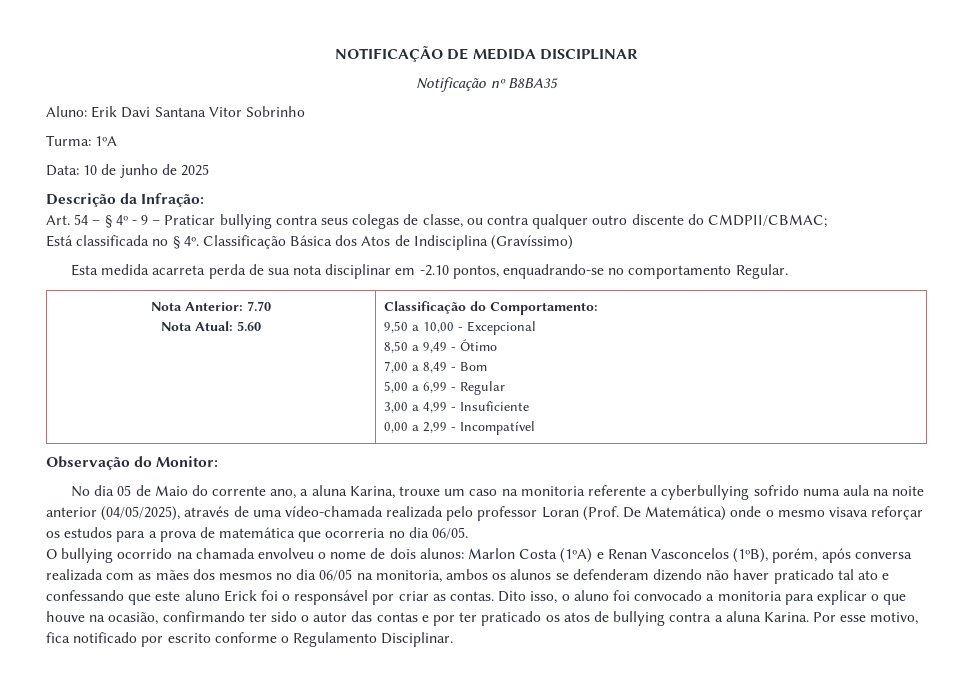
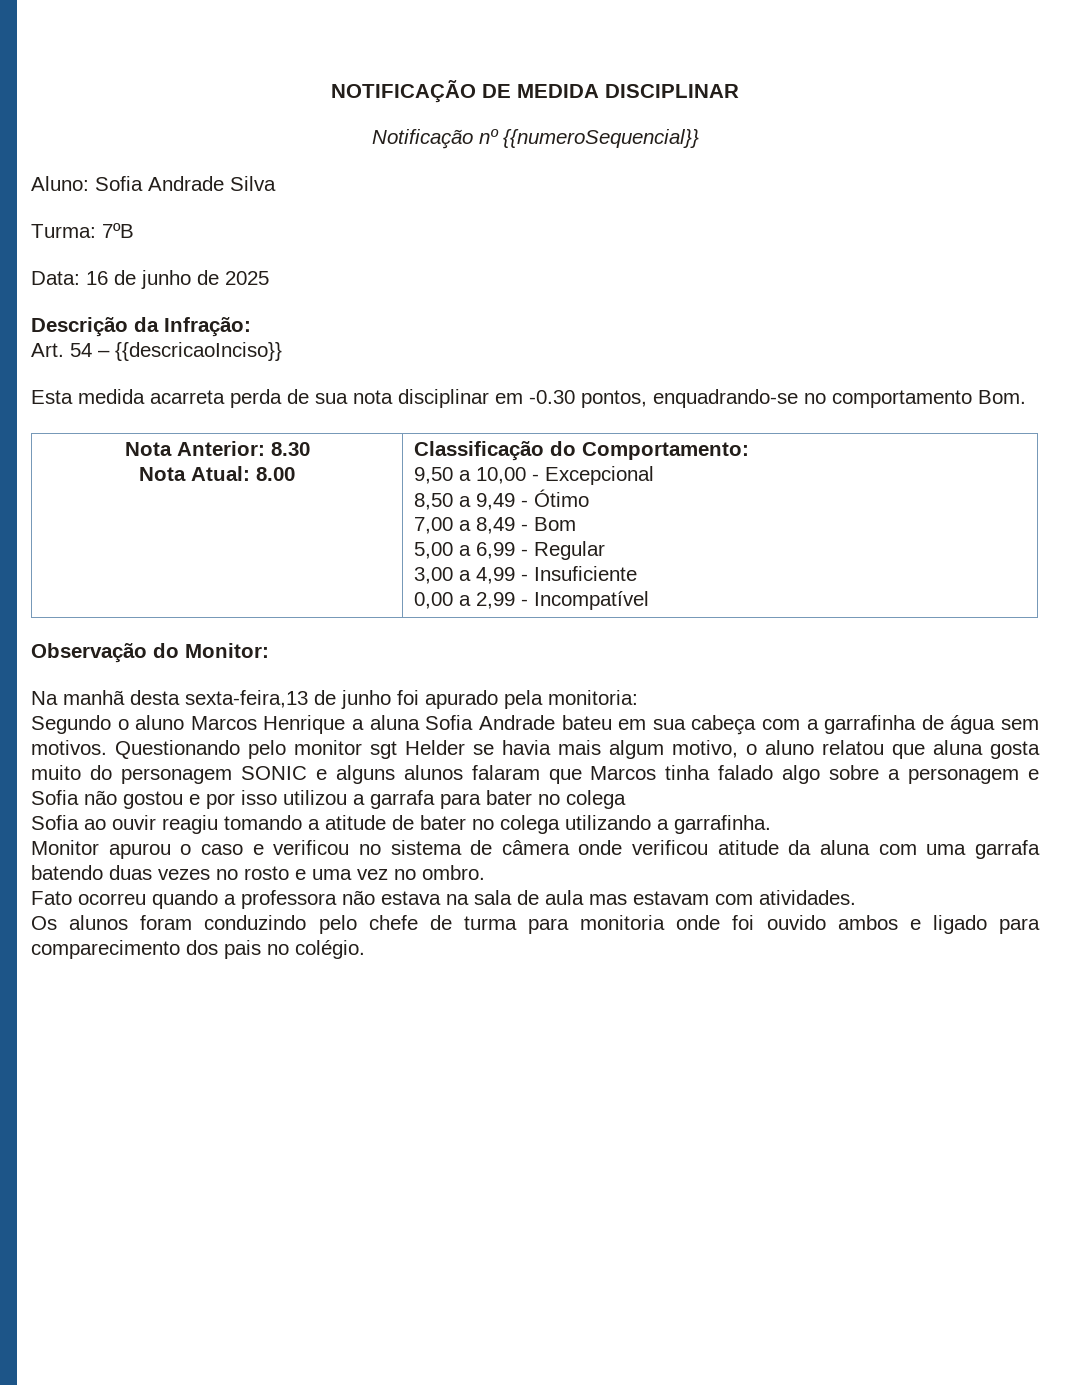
- Notificação nº B8BA35
+ Notificação nº {{numeroSequencial}}
- Aluno: Erik Davi Santana Vitor Sobrinho
+ Aluno: Sofia Andrade Silva
- Turma: 1ºA
+ Turma: 7ºB
- Data: 10 de junho de 2025
+ Data: 16 de junho de 2025
- Art. 54 – § 4º - 9 – Praticar bullying contra seus colegas de classe, ou contra qualquer outro discente do CMDPII/CBMAC;
- Está classificada no § 4º. Classificação Básica dos Atos de Indisciplina (Gravíssimo)
+ Art. 54 – {{descricaoInciso}}
- Esta medida acarreta perda de sua nota disciplinar em -2.10 pontos, enquadrando-se no comportamento Regular.
+ Esta medida acarreta perda de sua nota disciplinar em -0.30 pontos, enquadrando-se no comportamento Bom.
- Nota Anterior: 7.70
- Nota Atual: 5.60 | Classificação do Comportamento:
+ Nota Anterior: 8.30
+ Nota Atual: 8.00 | Classificação do Comportamento:
- No dia 05 de Maio do corrente ano, a aluna Karina, trouxe um caso na monitoria referente a cyberbullying sofrido numa aula na noite anterior (04/05/2025), através de uma vídeo-chamada realizada pelo professor Loran (Prof. De Matemática) onde o mesmo visava reforçar os estudos para a prova de matemática que ocorreria no dia 06/05.
- O bullying ocorrido na chamada envolveu o nome de dois alunos: Marlon Costa (1ºA) e Renan Vasconcelos (1ºB), porém, após conversa realizada com as mães dos mesmos no dia 06/05 na monitoria, ambos os alunos se defenderam dizendo não haver praticado tal ato e confessando que este aluno Erick foi o responsável por criar as contas. Dito isso, o aluno foi convocado a monitoria para explicar o que houve na ocasião, confirmando ter sido o autor das contas e por ter praticado os atos de bullying contra a aluna Karina. Por esse motivo, fica notificado por escrito conforme o Regulamento Disciplinar.
+ Na manhã desta sexta-feira,13 de junho foi apurado pela monitoria:
+ Segundo o aluno Marcos Henrique a aluna Sofia Andrade bateu em sua cabeça com a garrafinha de água sem motivos. Questionando pelo monitor sgt Helder se havia mais algum motivo, o aluno relatou que aluna gosta muito do personagem SONIC e alguns alunos falaram que Marcos tinha falado algo sobre a personagem e Sofia não gostou e por isso utilizou a garrafa para bater no colega
+ Sofia ao ouvir reagiu tomando a atitude de bater no colega utilizando a garrafinha.
+ Monitor apurou o caso e verificou no sistema de câmera onde verificou atitude da aluna com uma garrafa batendo duas vezes no rosto e uma vez no ombro.
+ Fato ocorreu quando a professora não estava na sala de aula mas estavam com atividades.
+ Os alunos foram conduzindo pelo chefe de turma para monitoria onde foi ouvido ambos e ligado para comparecimento dos pais no colégio.

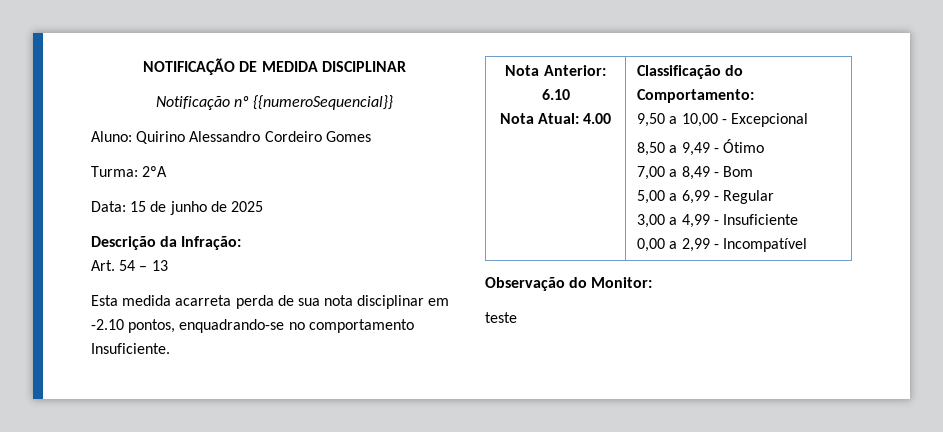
- Aluno: Sofia Andrade Silva
+ Aluno: Quirino Alessandro Cordeiro Gomes
- Turma: 7ºB
+ Turma: 2ºA
- Data: 16 de junho de 2025
+ Data: 15 de junho de 2025
- Art. 54 – {{descricaoInciso}}
+ Art. 54 – 13
- Esta medida acarreta perda de sua nota disciplinar em -0.30 pontos, enquadrando-se no comportamento Bom.
+ Esta medida acarreta perda de sua nota disciplinar em -2.10 pontos, enquadrando-se no comportamento Insuficiente.
- Nota Anterior: 8.30
- Nota Atual: 8.00 | Classificação do Comportamento:
+ Nota Anterior: 6.10
+ Nota Atual: 4.00 | Classificação do Comportamento:
- Na manhã desta sexta-feira,13 de junho foi apurado pela monitoria:
- Segundo o aluno Marcos Henrique a aluna Sofia Andrade bateu em sua cabeça com a garrafinha de água sem motivos. Questionando pelo monitor sgt Helder se havia mais algum motivo, o aluno relatou que aluna gosta muito do personagem SONIC e alguns alunos falaram que Marcos tinha falado algo sobre a personagem e Sofia não gostou e por isso utilizou a garrafa para bater no colega
- Sofia ao ouvir reagiu tomando a atitude de bater no colega utilizando a garrafinha.
- Monitor apurou o caso e verificou no sistema de câmera onde verificou atitude da aluna com uma garrafa batendo duas vezes no rosto e uma vez no ombro.
- Fato ocorreu quando a professora não estava na sala de aula mas estavam com atividades.
- Os alunos foram conduzindo pelo chefe de turma para monitoria onde foi ouvido ambos e ligado para comparecimento dos pais no colégio.
+ teste

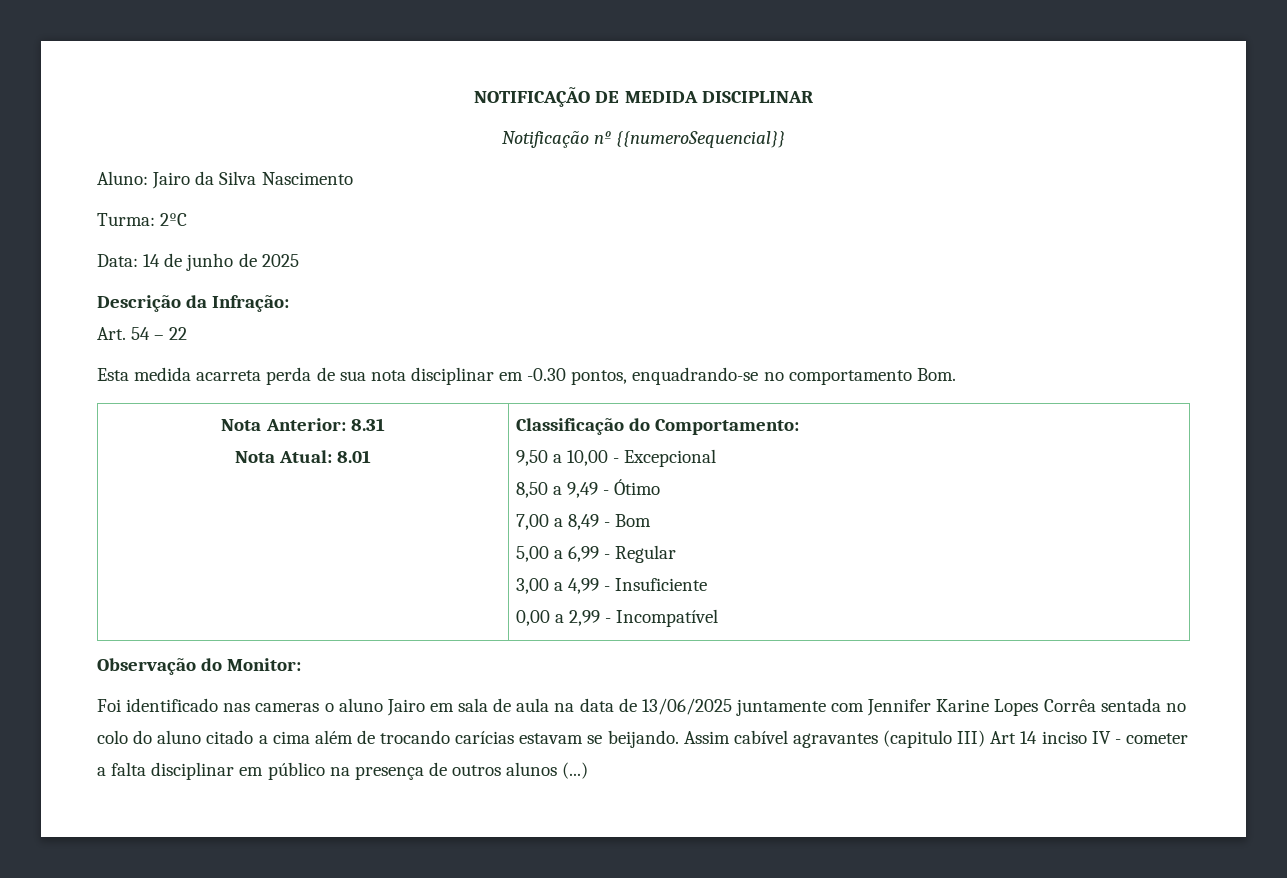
- Aluno: Quirino Alessandro Cordeiro Gomes
+ Aluno: Jairo da Silva Nascimento
- Turma: 2ºA
+ Turma: 2ºC
- Data: 15 de junho de 2025
+ Data: 14 de junho de 2025
- Art. 54 – 13
+ Art. 54 – 22
- Esta medida acarreta perda de sua nota disciplinar em -2.10 pontos, enquadrando-se no comportamento Insuficiente.
+ Esta medida acarreta perda de sua nota disciplinar em -0.30 pontos, enquadrando-se no comportamento Bom.
- Nota Anterior: 6.10
- Nota Atual: 4.00 | Classificação do Comportamento:
+ Nota Anterior: 8.31
+ Nota Atual: 8.01 | Classificação do Comportamento:
- teste
+ Foi identificado nas cameras o aluno Jairo em sala de aula na data de 13/06/2025 juntamente com Jennifer Karine Lopes Corrêa sentada no colo do aluno citado a cima além de trocando carícias estavam se beijando. Assim cabível agravantes (capitulo III) Art 14 inciso IV - cometer a falta disciplinar em público na presença de outros alunos (...)

